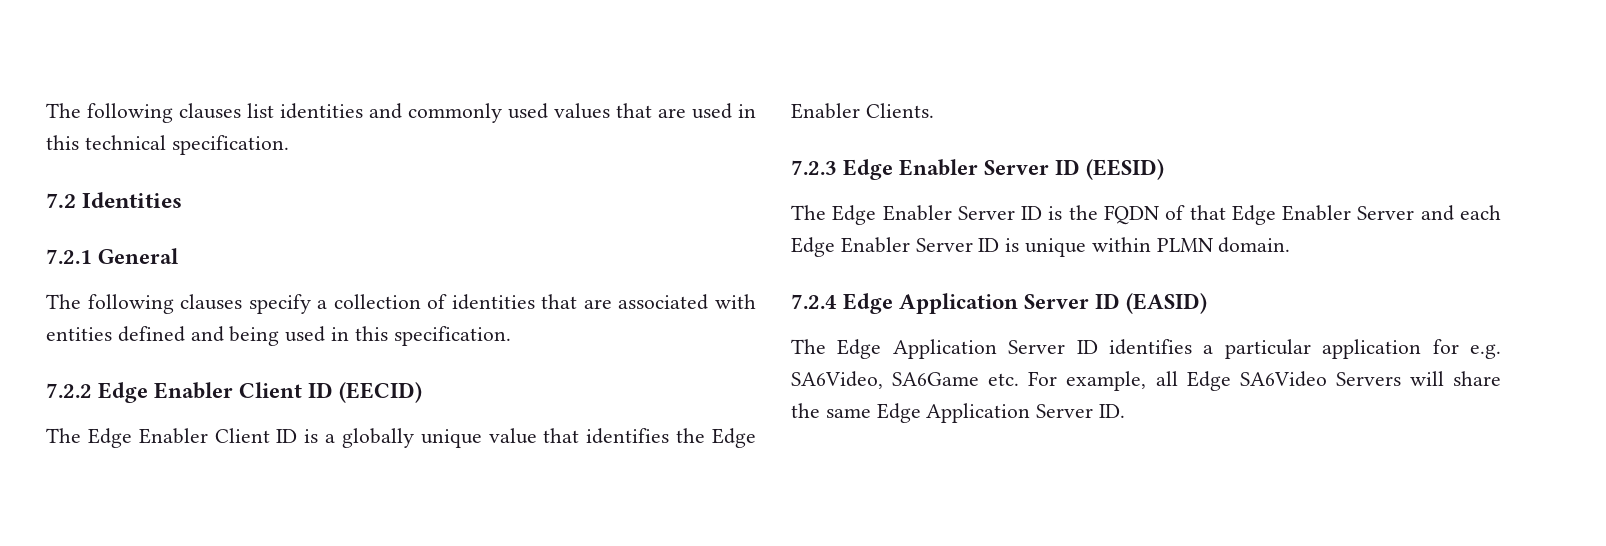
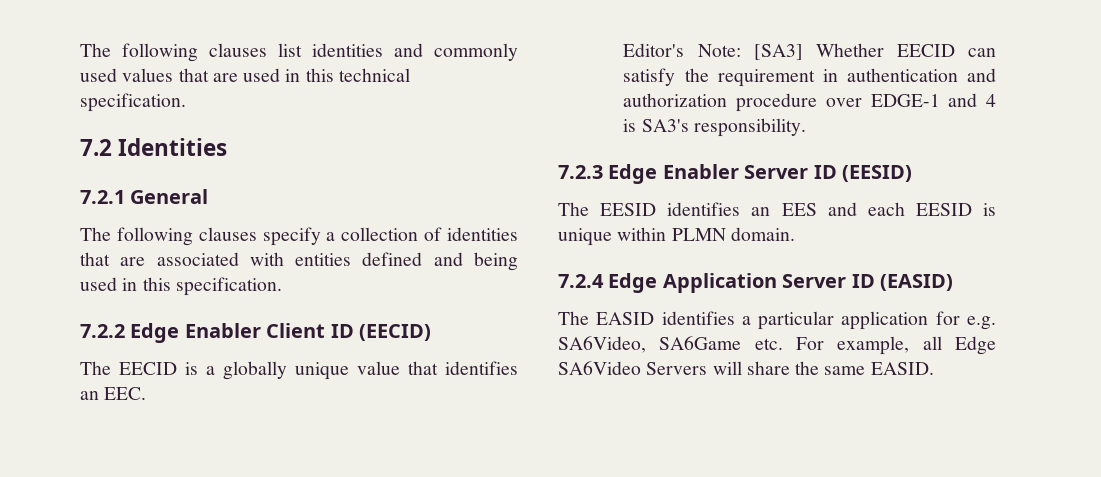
- The Edge Enabler Client ID is a globally unique value that identifies the Edge Enabler Clients.
+ The EECID is a globally unique value that identifies an EEC.
+ Editor's Note: [SA3] Whether EECID can satisfy the requirement in authentication and authorization procedure over EDGE-1 and 4 is SA3's responsibility.
- The Edge Enabler Server ID is the FQDN of that Edge Enabler Server and each Edge Enabler Server ID is unique within PLMN domain.
+ The EESID identifies an EES and each EESID is unique within PLMN domain.
- The Edge Application Server ID identifies a particular application for e.g. SA6Video, SA6Game etc. For example, all Edge SA6Video Servers will share the same Edge Application Server ID.
+ The EASID identifies a particular application for e.g. SA6Video, SA6Game etc. For example, all Edge SA6Video Servers will share the same EASID.

